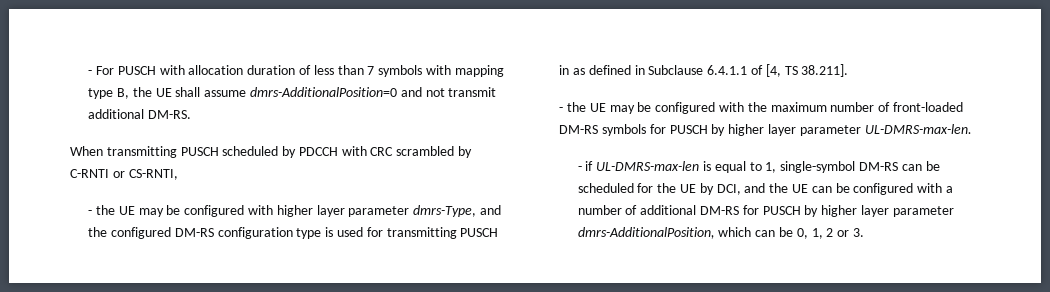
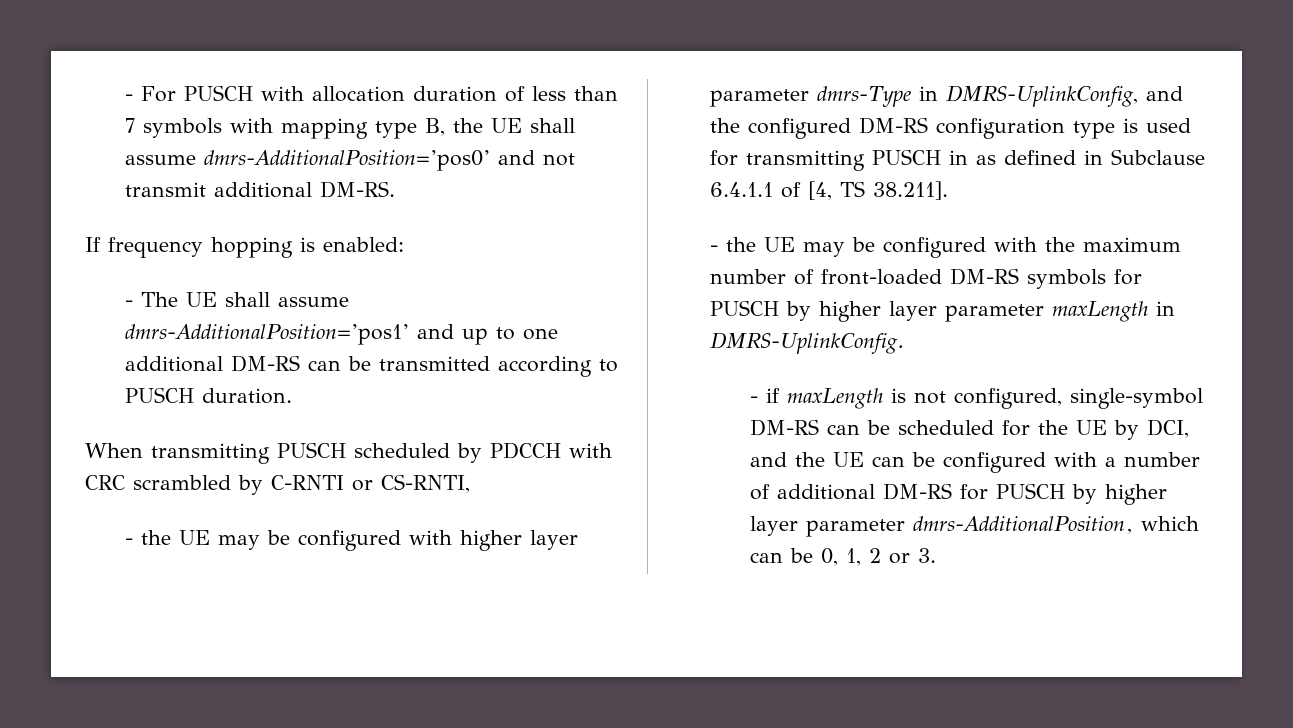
- - For PUSCH with allocation duration of less than 7 symbols with mapping type B, the UE shall assume dmrs-AdditionalPosition=0 and not transmit additional DM-RS.
+ - For PUSCH with allocation duration of less than 7 symbols with mapping type B, the UE shall assume dmrs-AdditionalPosition=’pos0’ and not transmit additional DM-RS.
+ If frequency hopping is enabled:
+ - The UE shall assume dmrs-AdditionalPosition=’pos1’ and up to one additional DM-RS can be transmitted according to PUSCH duration.
- - the UE may be configured with higher layer parameter dmrs-Type, and the configured DM-RS configuration type is used for transmitting PUSCH in as defined in Subclause 6.4.1.1 of [4, TS 38.211].
+ - the UE may be configured with higher layer parameter dmrs-Type in DMRS-UplinkConfig, and the configured DM-RS configuration type is used for transmitting PUSCH in as defined in Subclause 6.4.1.1 of [4, TS 38.211].
- - the UE may be configured with the maximum number of front-loaded DM-RS symbols for PUSCH by higher layer parameter UL-DMRS-max-len.
+ - the UE may be configured with the maximum number of front-loaded DM-RS symbols for PUSCH by higher layer parameter maxLength in DMRS-UplinkConfig.
- - if UL-DMRS-max-len is equal to 1, single-symbol DM-RS can be scheduled for the UE by DCI, and the UE can be configured with a number of additional DM-RS for PUSCH by higher layer parameter dmrs-AdditionalPosition, which can be 0, 1, 2 or 3.
+ - if maxLength is not configured, single-symbol DM-RS can be scheduled for the UE by DCI, and the UE can be configured with a number of additional DM-RS for PUSCH by higher layer parameter dmrs-AdditionalPosition, which can be 0, 1, 2 or 3.

